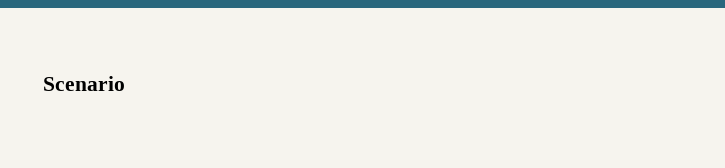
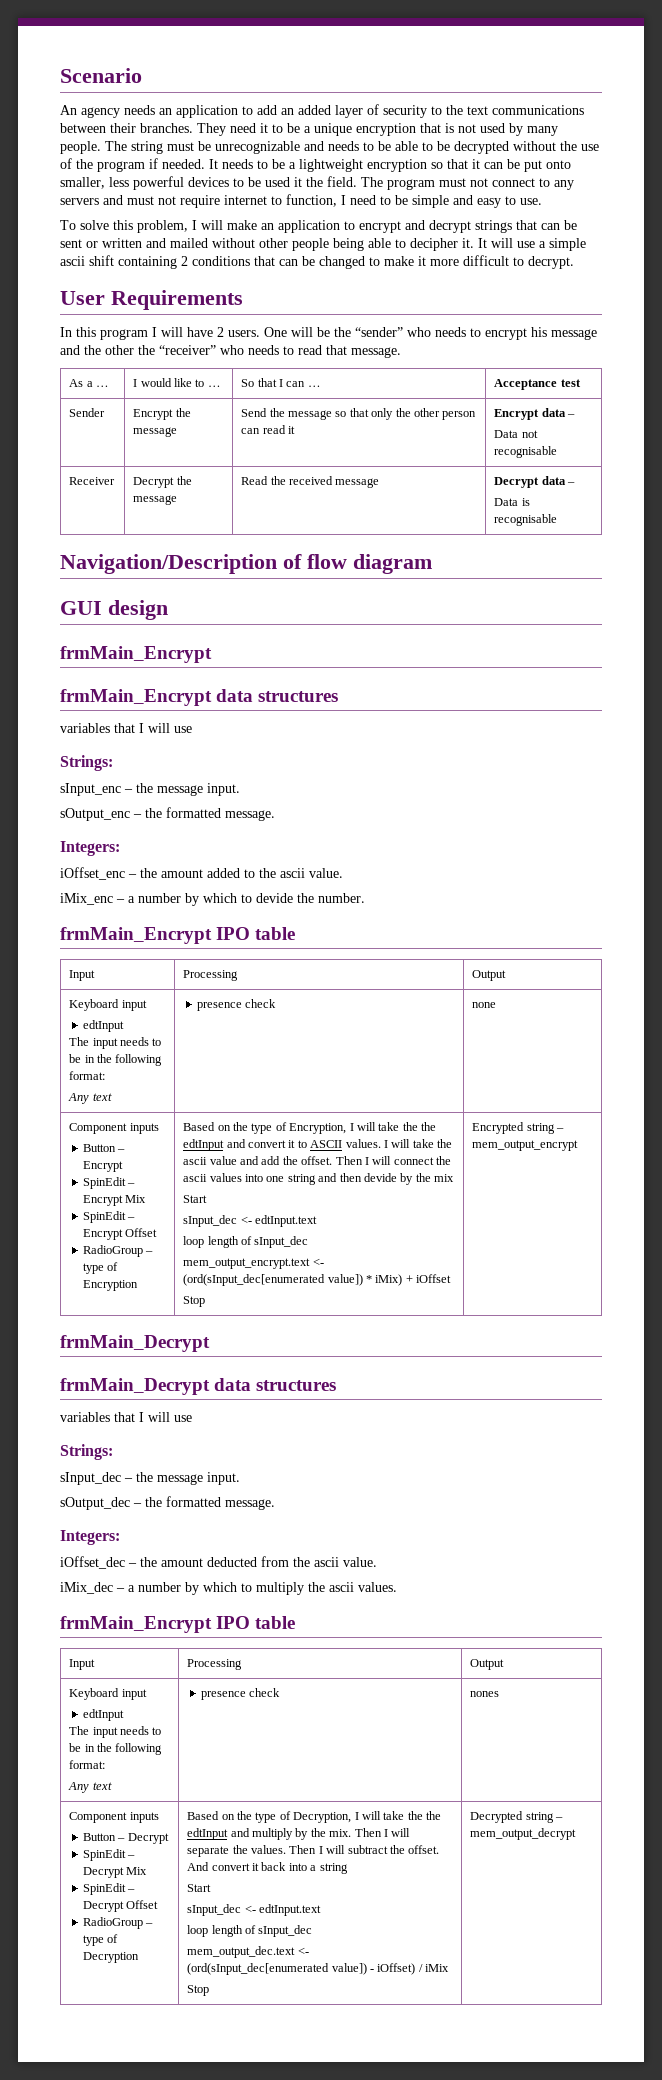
+ An agency needs an application to add an added layer of security to the text communications between their branches. They need it to be a unique encryption that is not used by many people. The string must be unrecognizable and needs to be able to be decrypted without the use of the program if needed. It needs to be a lightweight encryption so that it can be put onto smaller, less powerful devices to be used it the field. The program must not connect to any servers and must not require internet to function, I need to be simple and easy to use.
+ To solve this problem, I will make an application to encrypt and decrypt strings that can be sent or written and mailed without other people being able to decipher it. It will use a simple ascii shift containing 2 conditions that can be changed to make it more difficult to decrypt.
+ User Requirements
+ In this program I will have 2 users. One will be the “sender” who needs to encrypt his message and the other the “receiver” who needs to read that message.
+ As a … | I would like to … | So that I can … | Acceptance test
+ Sender | Encrypt the message | Send the message so that only the other person can read it | Encrypt data –
+ Data not recognisable
+ Receiver | Decrypt the message | Read the received message | Decrypt data –
+ Data is recognisable
+ Navigation/Description of flow diagram
+ GUI design
+ frmMain_Encrypt
+ frmMain_Encrypt data structures
+ variables that I will use
+ Strings:
+ sInput_enc – the message input.
+ sOutput_enc – the formatted message.
+ Integers:
+ iOffset_enc – the amount added to the ascii value.
+ iMix_enc – a number by which to devide the number.
+ frmMain_Encrypt IPO table
+ Input | Processing | Output
+ Keyboard input
+ edtInput
+ The input needs to be in the following format:
+ Any text | presence check | none
+ Component inputs
+ Button – Encrypt
+ SpinEdit – Encrypt Mix
+ SpinEdit – Encrypt Offset
+ RadioGroup – type of Encryption | Based on the type of Encryption, I will take the the edtInput and convert it to ASCII values. I will take the ascii value and add the offset. Then I will connect the ascii values into one string and then devide by the mix
+ Start
+ sInput_dec <- edtInput.text
+ loop length of sInput_dec
+ mem_output_encrypt.text <- (ord(sInput_dec[enumerated value]) * iMix) + iOffset
+ Stop | Encrypted string – mem_output_encrypt
+ frmMain_Decrypt
+ frmMain_Decrypt data structures
+ variables that I will use
+ Strings:
+ sInput_dec – the message input.
+ sOutput_dec – the formatted message.
+ Integers:
+ iOffset_dec – the amount deducted from the ascii value.
+ iMix_dec – a number by which to multiply the ascii values.
+ frmMain_Encrypt IPO table
+ Input | Processing | Output
+ Keyboard input
+ edtInput
+ The input needs to be in the following format:
+ Any text | presence check | nones
+ Component inputs
+ Button – Decrypt
+ SpinEdit – Decrypt Mix
+ SpinEdit – Decrypt Offset
+ RadioGroup – type of Decryption | Based on the type of Decryption, I will take the the edtInput and multiply by the mix. Then I will separate the values. Then I will subtract the offset. And convert it back into a string
+ Start
+ sInput_dec <- edtInput.text
+ loop length of sInput_dec
+ mem_output_dec.text <- (ord(sInput_dec[enumerated value]) - iOffset) / iMix
+ Stop | Decrypted string – mem_output_decrypt

